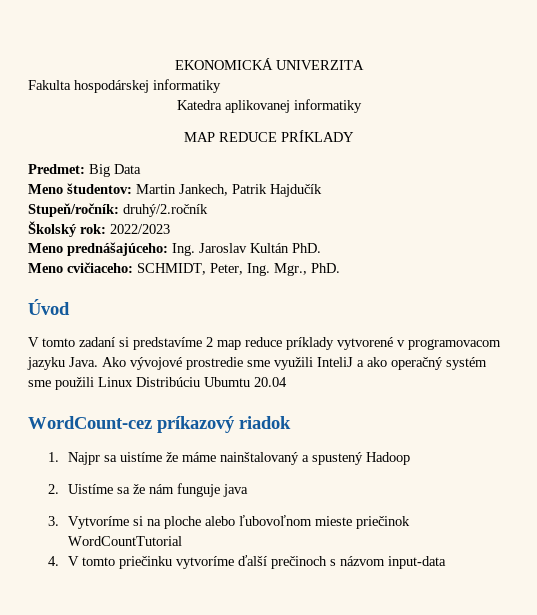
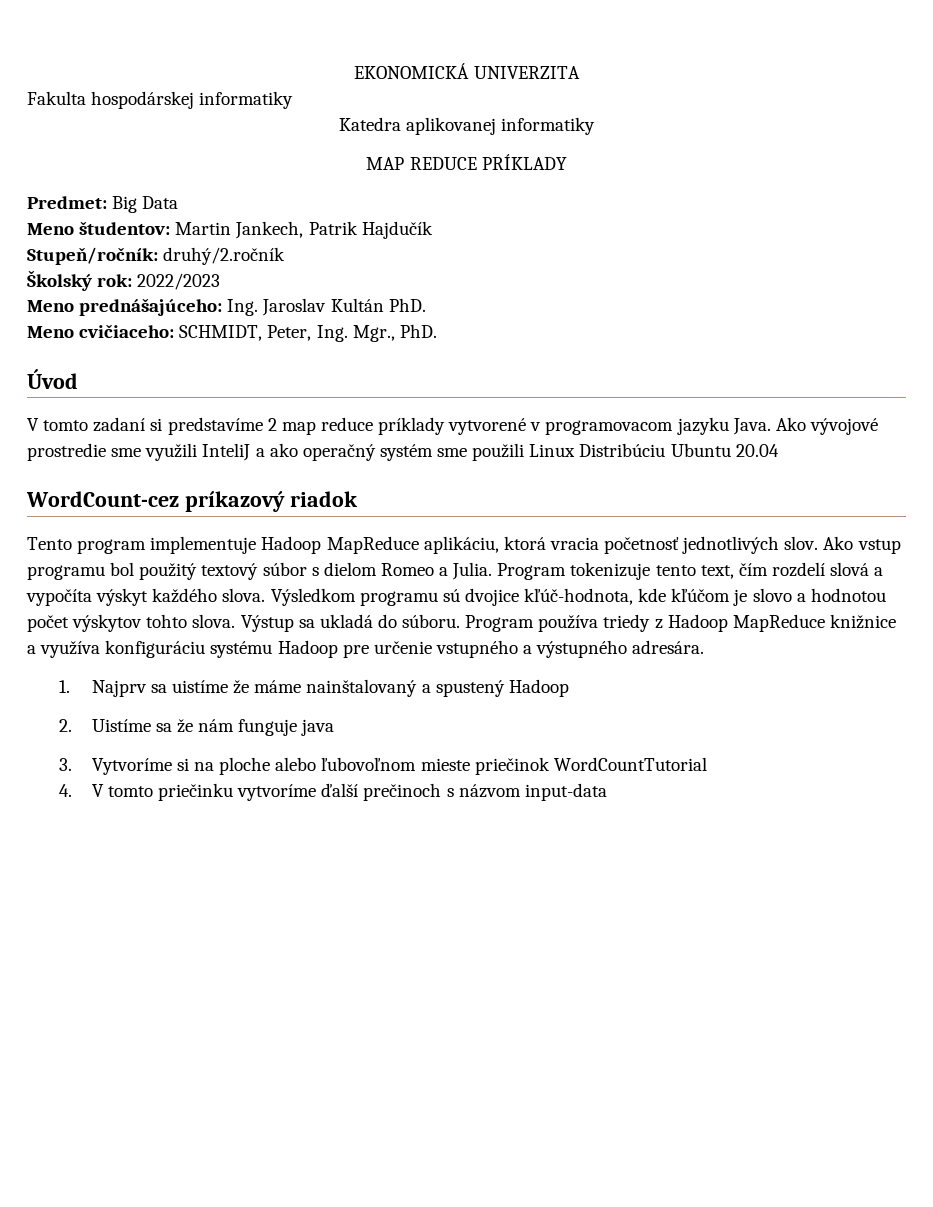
- Ako vývojové prostredie sme využili InteliJ a ako operačný systém sme použili Linux Distribúciu Ubumtu 20.04
+ Ako vývojové prostredie sme využili InteliJ a ako operačný systém sme použili Linux Distribúciu Ubuntu 20.04
+ Tento program implementuje Hadoop MapReduce aplikáciu, ktorá vracia početnosť jednotlivých slov. Ako vstup programu bol použitý textový súbor s dielom Romeo a Julia. Program tokenizuje tento text, čím rozdelí slová a vypočíta výskyt každého slova. Výsledkom programu sú dvojice kľúč-hodnota, kde kľúčom je slovo a hodnotou počet výskytov tohto slova. Výstup sa ukladá do súboru. Program používa triedy z Hadoop MapReduce knižnice a využíva konfiguráciu systému Hadoop pre určenie vstupného a výstupného adresára.
- 1. Najpr sa uistíme že máme nainštalovaný a spustený Hadoop
+ 1. Najprv sa uistíme že máme nainštalovaný a spustený Hadoop

